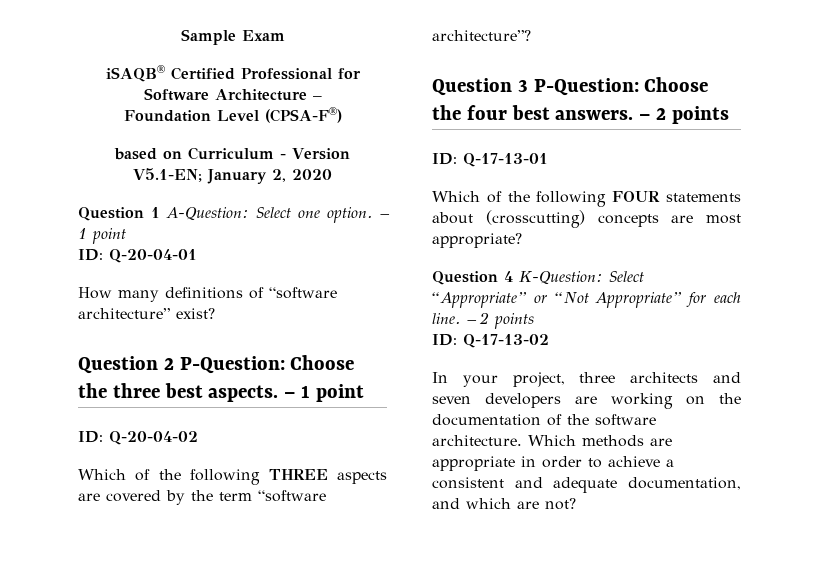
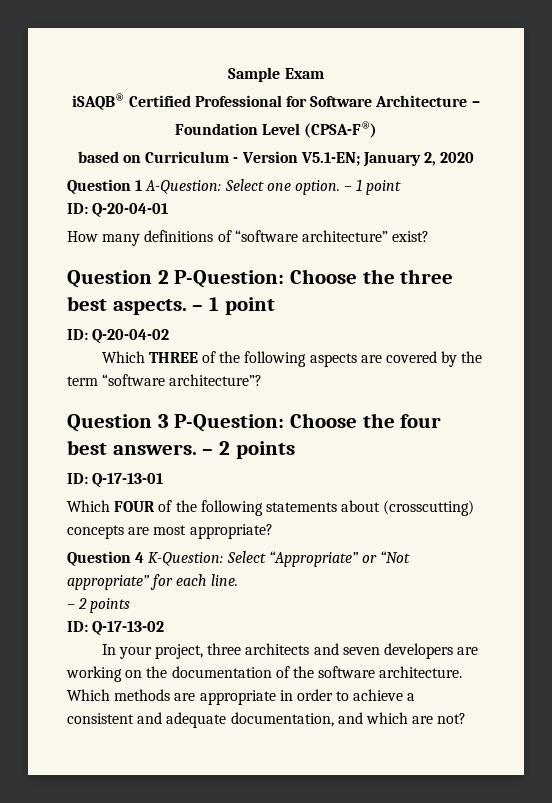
- Which of the following THREE aspects are covered by the term “software architecture”?
+ Which THREE of the following aspects are covered by the term “software architecture”?
- Which of the following FOUR statements about (crosscutting) concepts are most appropriate?
+ Which FOUR of the following statements about (crosscutting) concepts are most appropriate?
- Question 4 K-Question: Select “Appropriate” or “Not Appropriate” for each line. – 2 points
+ Question 4 K-Question: Select “Appropriate” or “Not appropriate” for each line.
+ – 2 points

